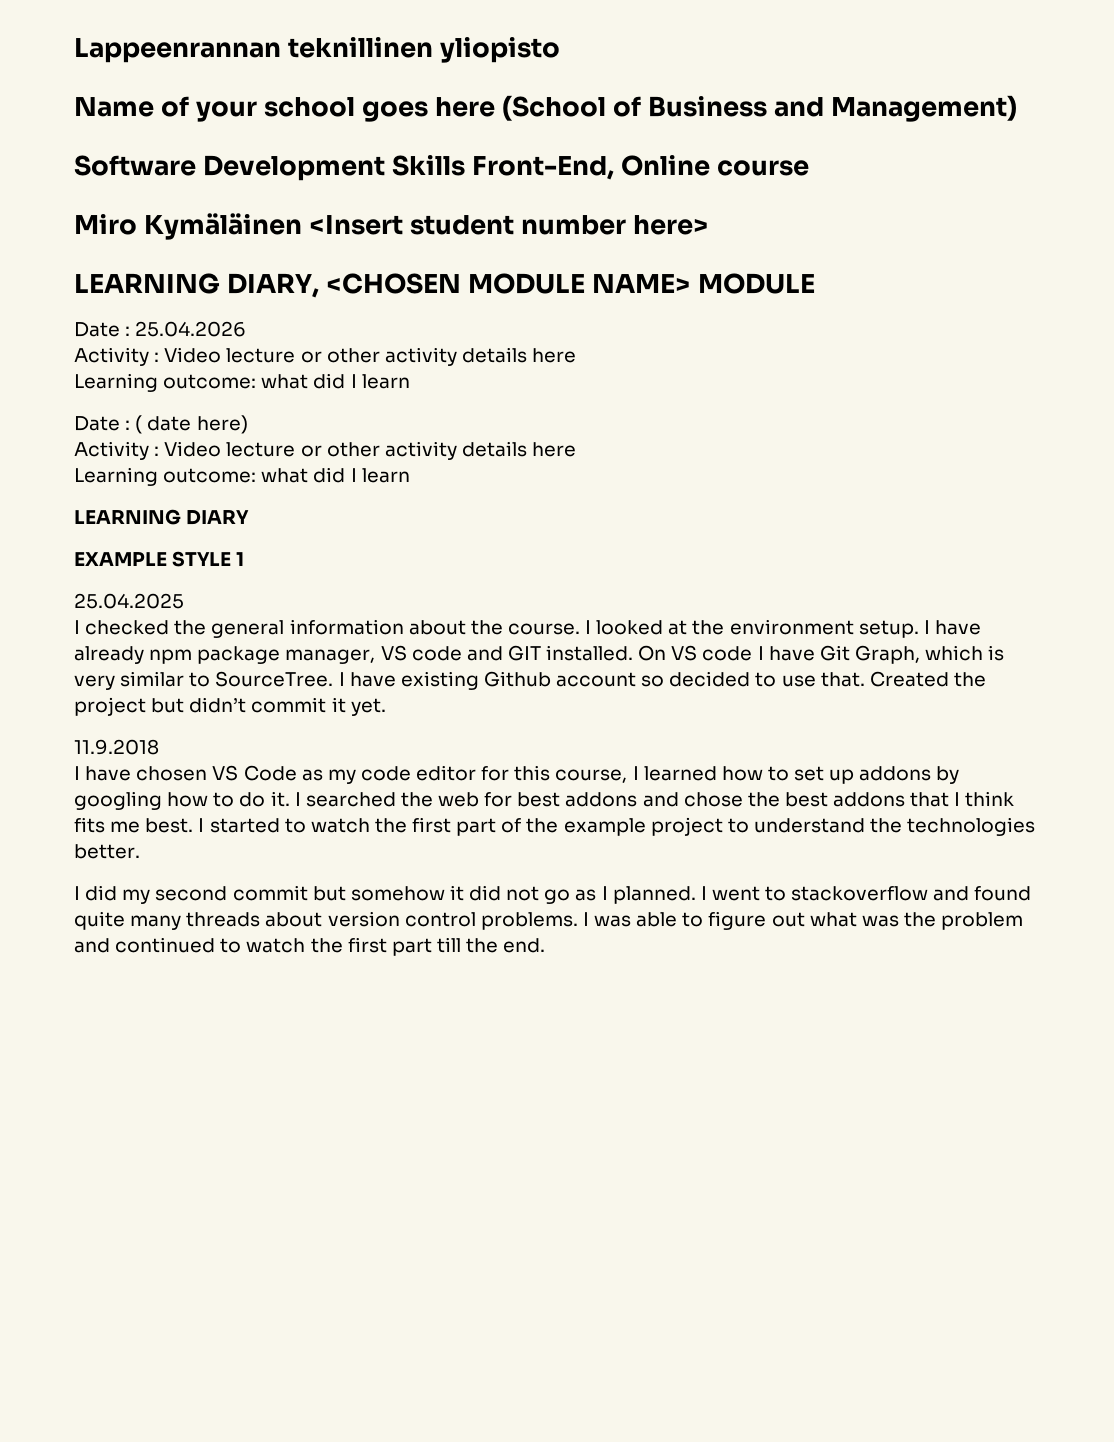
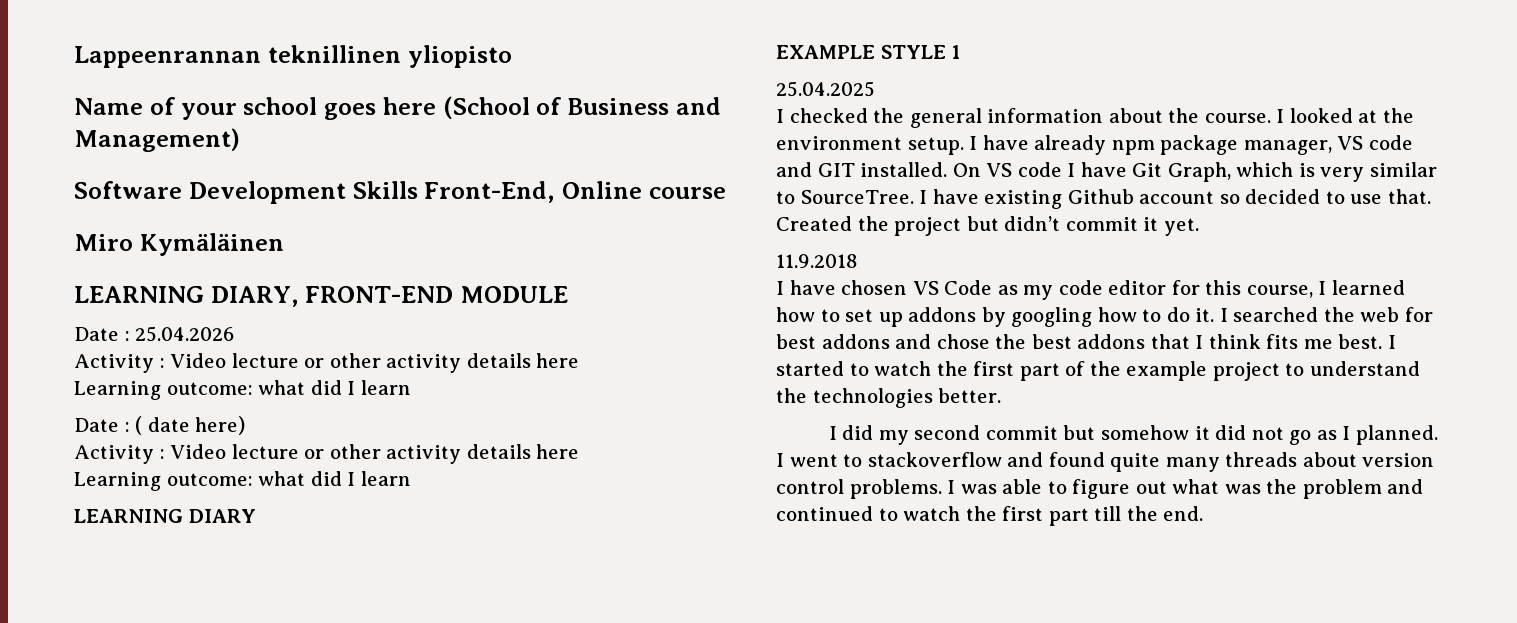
- Miro Kymäläinen <Insert student number here>
+ Miro Kymäläinen
- LEARNING DIARY, <CHOSEN MODULE NAME> MODULE
+ LEARNING DIARY, FRONT-END MODULE

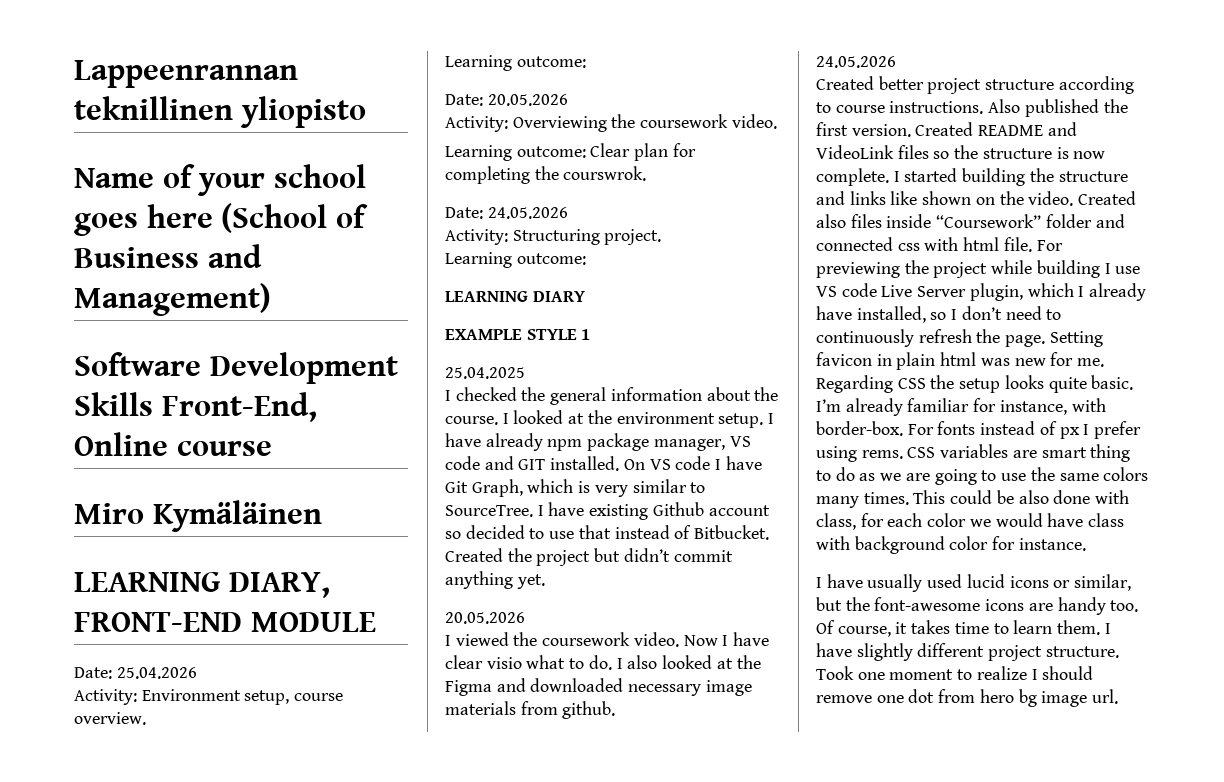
- Date : 25.04.2026
- Activity : Video lecture or other activity details here
- Learning outcome: what did I learn
- Date : ( date here)
- Activity : Video lecture or other activity details here
- Learning outcome: what did I learn
+ Date: 25.04.2026
+ Activity: Environment setup, course overview.
+ Learning outcome:
+ Date: 20.05.2026
+ Activity: Overviewing the coursework video.
+ Learning outcome: Clear plan for completing the courswrok.
+ Date: 24.05.2026
+ Activity: Structuring project.
+ Learning outcome:
- I have existing Github account so decided to use that.
+ I have existing Github account so decided to use that instead of Bitbucket.
- Created the project but didn’t commit it yet.
- 11.9.2018
- I have chosen VS Code as my code editor for this course, I learned how to set up addons by googling how to do it. I searched the web for best addons and chose the best addons that I think fits me best. I started to watch the first part of the example project to understand the technologies better.
- I did my second commit but somehow it did not go as I planned. I went to stackoverflow and found quite many threads about version control problems. I was able to figure out what was the problem and continued to watch the first part till the end.
+ Created the project but didn’t commit anything yet.
+ 20.05.2026
+ I viewed the coursework video. Now I have clear visio what to do. I also looked at the Figma and downloaded necessary image materials from github.
+ 24.05.2026
+ Created better project structure according to course instructions. Also published the first version. Created README and VideoLink files so the structure is now complete. I started building the structure and links like shown on the video. Created also files inside “Coursework” folder and connected css with html file. For previewing the project while building I use VS code Live Server plugin, which I already have installed, so I don’t need to continuously refresh the page. Setting favicon in plain html was new for me. Regarding CSS the setup looks quite basic. I’m already familiar for instance, with border-box. For fonts instead of px I prefer using rems. CSS variables are smart thing to do as we are going to use the same colors many times. This could be also done with class, for each color we would have class with background color for instance.
+ I have usually used lucid icons or similar, but the font-awesome icons are handy too. Of course, it takes time to learn them. I have slightly different project structure. Took one moment to realize I should remove one dot from hero bg image url.

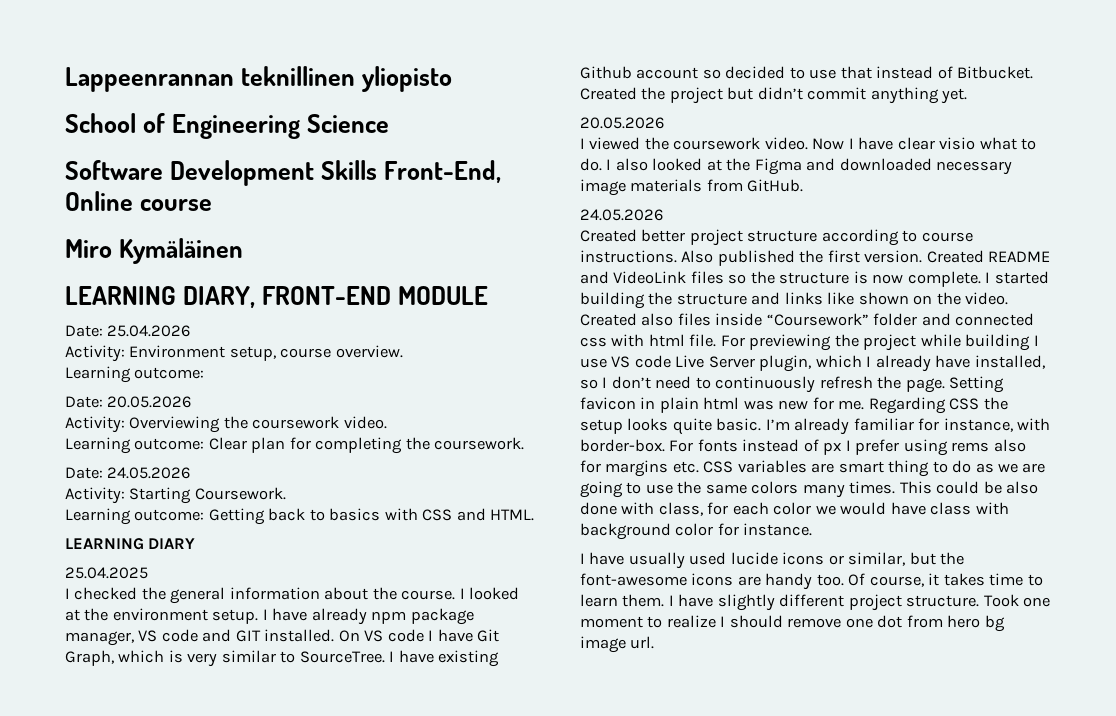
- Name of your school goes here (School of Business and Management)
+ School of Engineering Science
- Learning outcome: Clear plan for completing the courswrok.
+ Learning outcome: Clear plan for completing the coursework.
- Activity: Structuring project.
- Learning outcome:
+ Activity: Starting Coursework.
+ Learning outcome: Getting back to basics with CSS and HTML.
- EXAMPLE STYLE 1
- I also looked at the Figma and downloaded necessary image materials from github.
+ I also looked at the Figma and downloaded necessary image materials from GitHub.
- For fonts instead of px I prefer using rems. CSS variables are smart thing to do as we are going to use the same colors many times.
+ For fonts instead of px I prefer using rems also for margins etc. CSS variables are smart thing to do as we are going to use the same colors many times.
- I have usually used lucid icons or similar, but the font-awesome icons are handy too.
+ I have usually used lucide icons or similar, but the font-awesome icons are handy too.

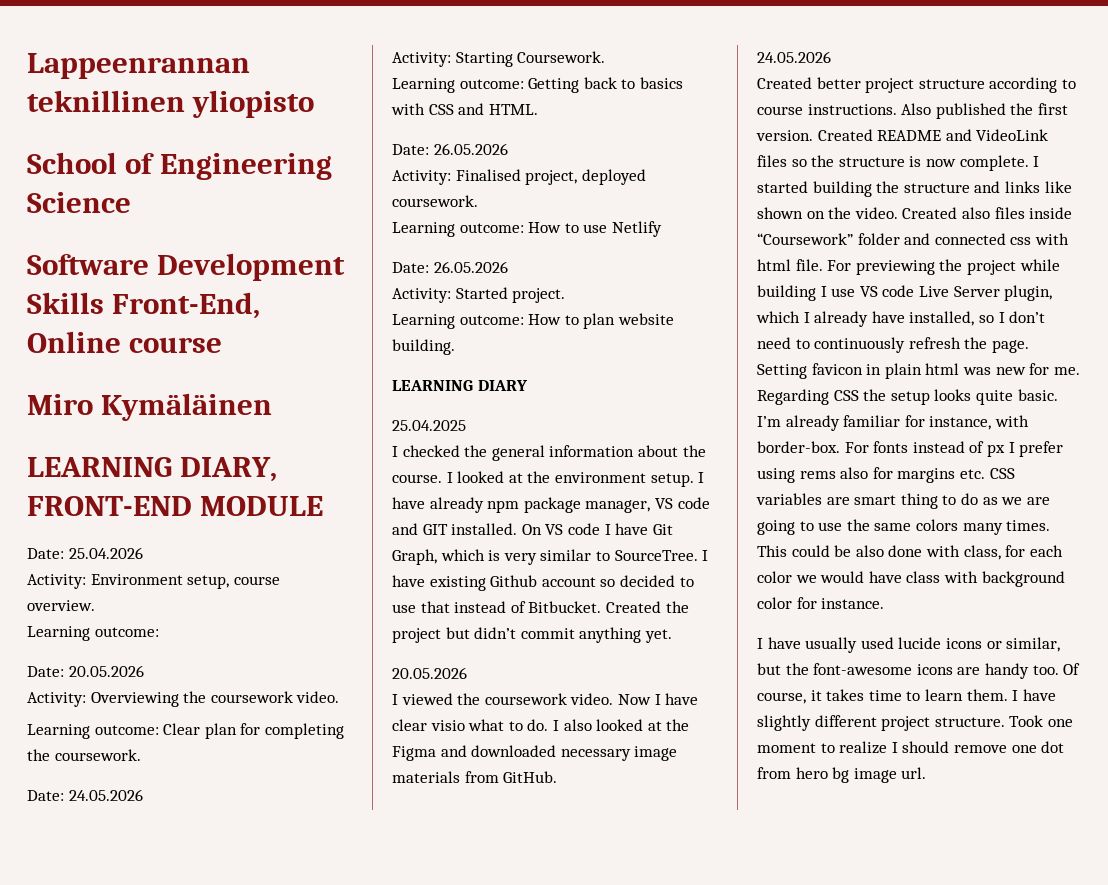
  Learning outcome: Getting back to basics with CSS and HTML.
+ Date: 26.05.2026
+ Activity: Finalised project, deployed coursework.
+ Learning outcome: How to use Netlify
+ Date: 26.05.2026
+ Activity: Started project.
+ Learning outcome: How to plan website building.

